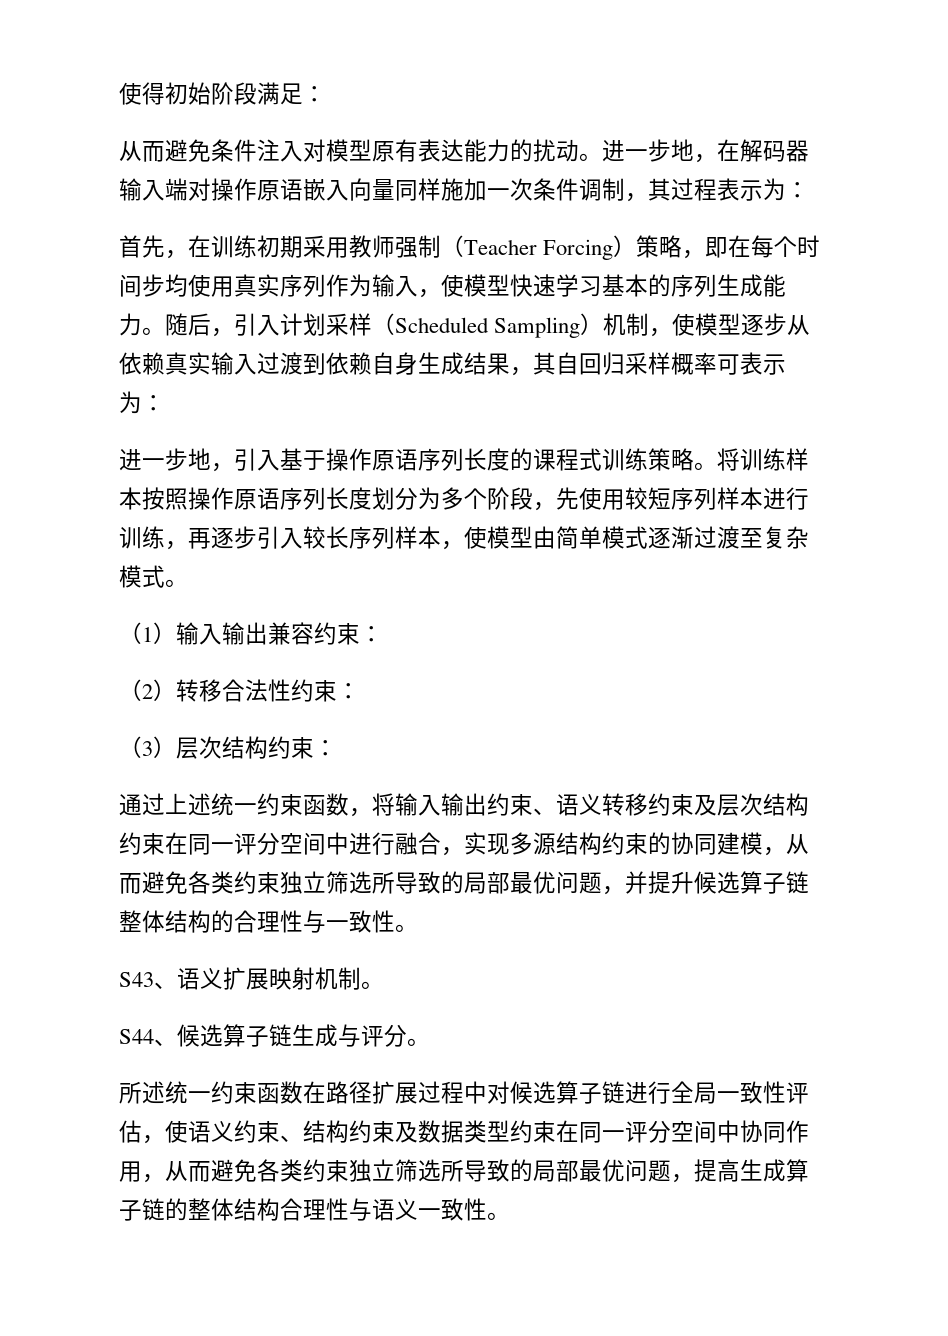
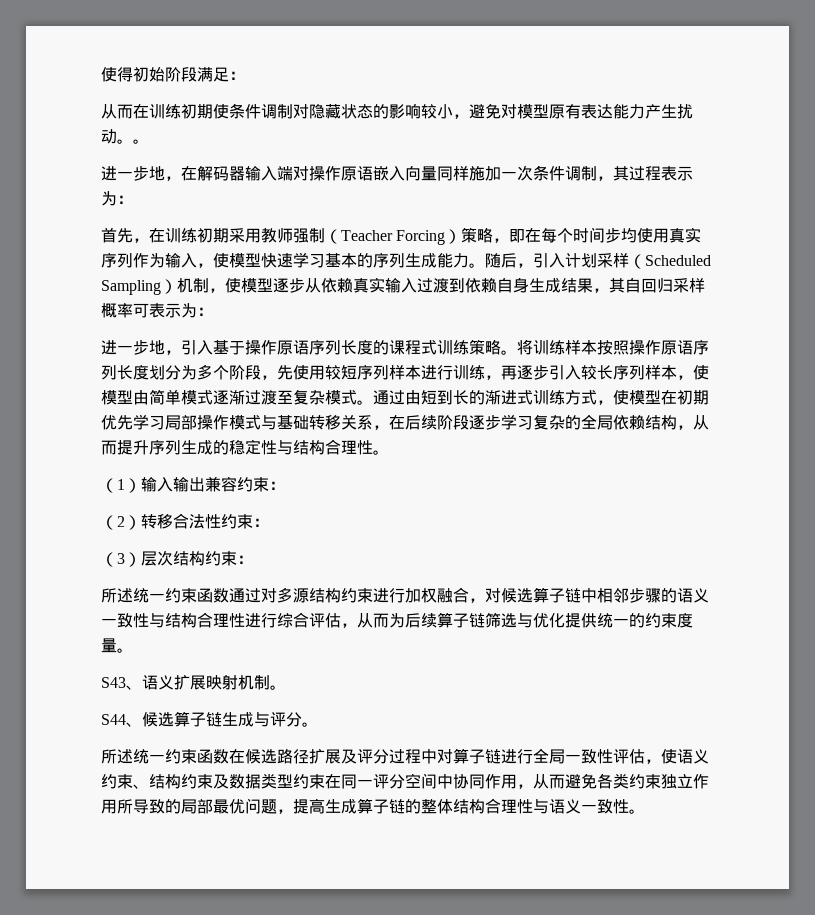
- 从而避免条件注入对模型原有表达能力的扰动。进一步地，在解码器输入端对操作原语嵌入向量同样施加一次条件调制，其过程表示为：
+ 从而在训练初期使条件调制对隐藏状态的影响较小，避免对模型原有表达能力产生扰动。。
+ 进一步地，在解码器输入端对操作原语嵌入向量同样施加一次条件调制，其过程表示为：
+ 通过由短到长的渐进式训练方式，使模型在初期优先学习局部操作模式与基础转移关系，在后续阶段逐步学习复杂的全局依赖结构，从而提升序列生成的稳定性与结构合理性。
- 通过上述统一约束函数，将输入输出约束、语义转移约束及层次结构约束在同一评分空间中进行融合，实现多源结构约束的协同建模，从而避免各类约束独立筛选所导致的局部最优问题，并提升候选算子链整体结构的合理性与一致性。
+ 所述统一约束函数通过对多源结构约束进行加权融合，对候选算子链中相邻步骤的语义一致性与结构合理性进行综合评估，从而为后续算子链筛选与优化提供统一的约束度量。
- 所述统一约束函数在路径扩展过程中对候选算子链进行全局一致性评估，使语义约束、结构约束及数据类型约束在同一评分空间中协同作用，从而避免各类约束独立筛选所导致的局部最优问题，提高生成算子链的整体结构合理性与语义一致性。
+ 所述统一约束函数在候选路径扩展及评分过程中对算子链进行全局一致性评估，使语义约束、结构约束及数据类型约束在同一评分空间中协同作用，从而避免各类约束独立作用所导致的局部最优问题，提高生成算子链的整体结构合理性与语义一致性。

